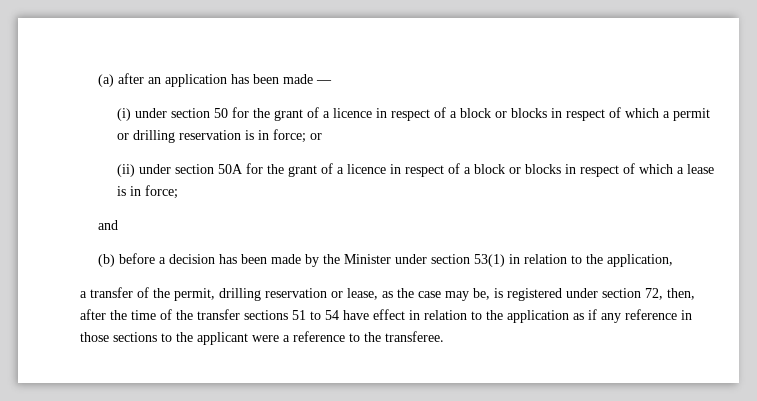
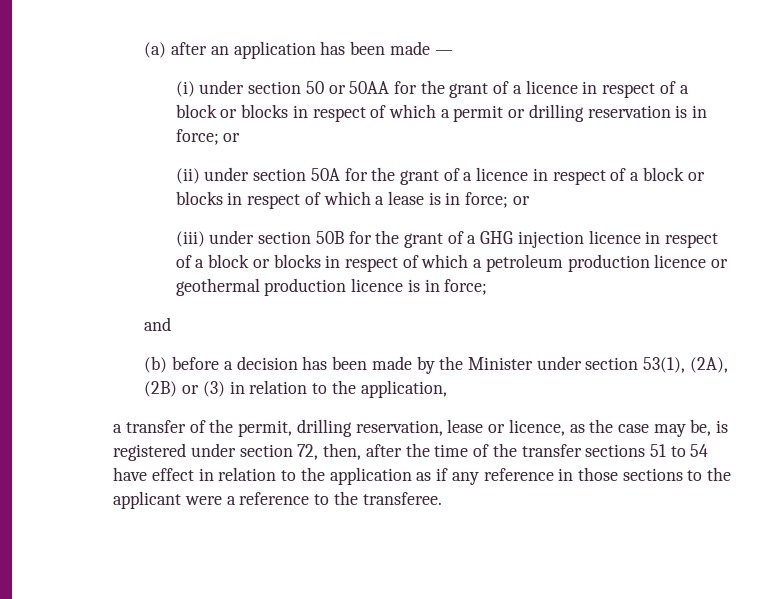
- (i) under section 50 for the grant of a licence in respect of a block or blocks in respect of which a permit or drilling reservation is in force; or
+ (i) under section 50 or 50AA for the grant of a licence in respect of a block or blocks in respect of which a permit or drilling reservation is in force; or
- (ii) under section 50A for the grant of a licence in respect of a block or blocks in respect of which a lease is in force;
+ (ii) under section 50A for the grant of a licence in respect of a block or blocks in respect of which a lease is in force; or
+ (iii) under section 50B for the grant of a GHG injection licence in respect of a block or blocks in respect of which a petroleum production licence or geothermal production licence is in force;
- (b) before a decision has been made by the Minister under section 53(1) in relation to the application,
+ (b) before a decision has been made by the Minister under section 53(1), (2A), (2B) or (3) in relation to the application,
- a transfer of the permit, drilling reservation or lease, as the case may be, is registered under section 72, then, after the time of the transfer sections 51 to 54 have effect in relation to the application as if any reference in those sections to the applicant were a reference to the transferee.
+ a transfer of the permit, drilling reservation, lease or licence, as the case may be, is registered under section 72, then, after the time of the transfer sections 51 to 54 have effect in relation to the application as if any reference in those sections to the applicant were a reference to the transferee.

